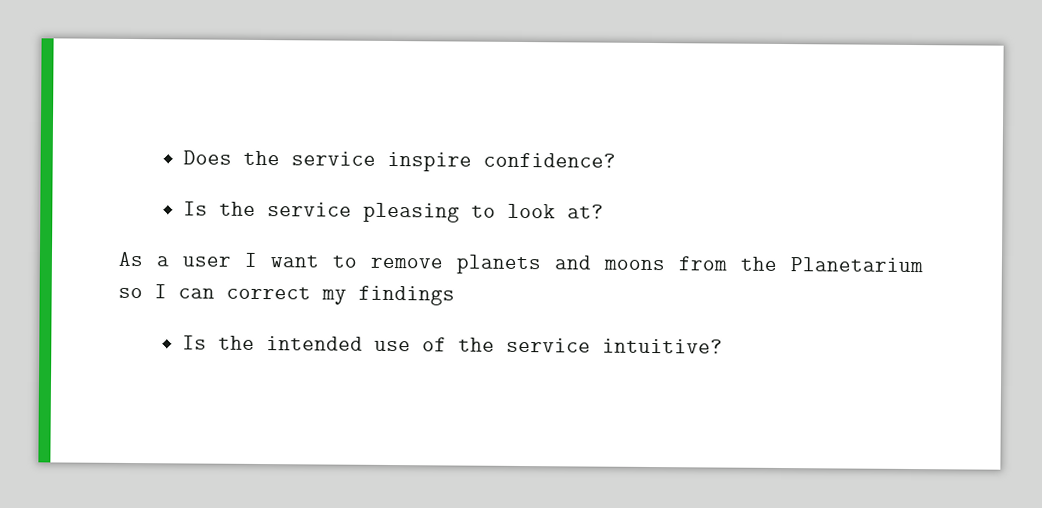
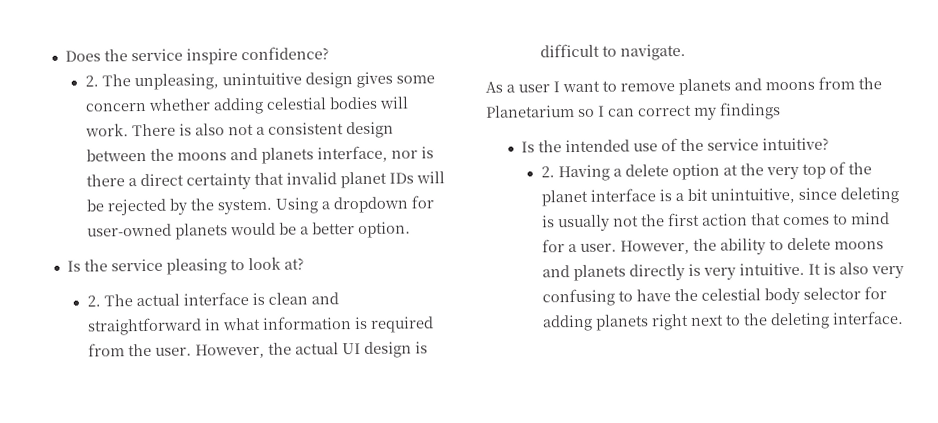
+ 2. The unpleasing, unintuitive design gives some concern whether adding celestial bodies will work. There is also not a consistent design between the moons and planets interface, nor is there a direct certainty that invalid planet IDs will be rejected by the system. Using a dropdown for user-owned planets would be a better option.
+ 2. The actual interface is clean and straightforward in what information is required from the user. However, the actual UI design is difficult to navigate.
+ 2. Having a delete option at the very top of the planet interface is a bit unintuitive, since deleting is usually not the first action that comes to mind for a user. However, the ability to delete moons and planets directly is very intuitive. It is also very confusing to have the celestial body selector for adding planets right next to the deleting interface.

